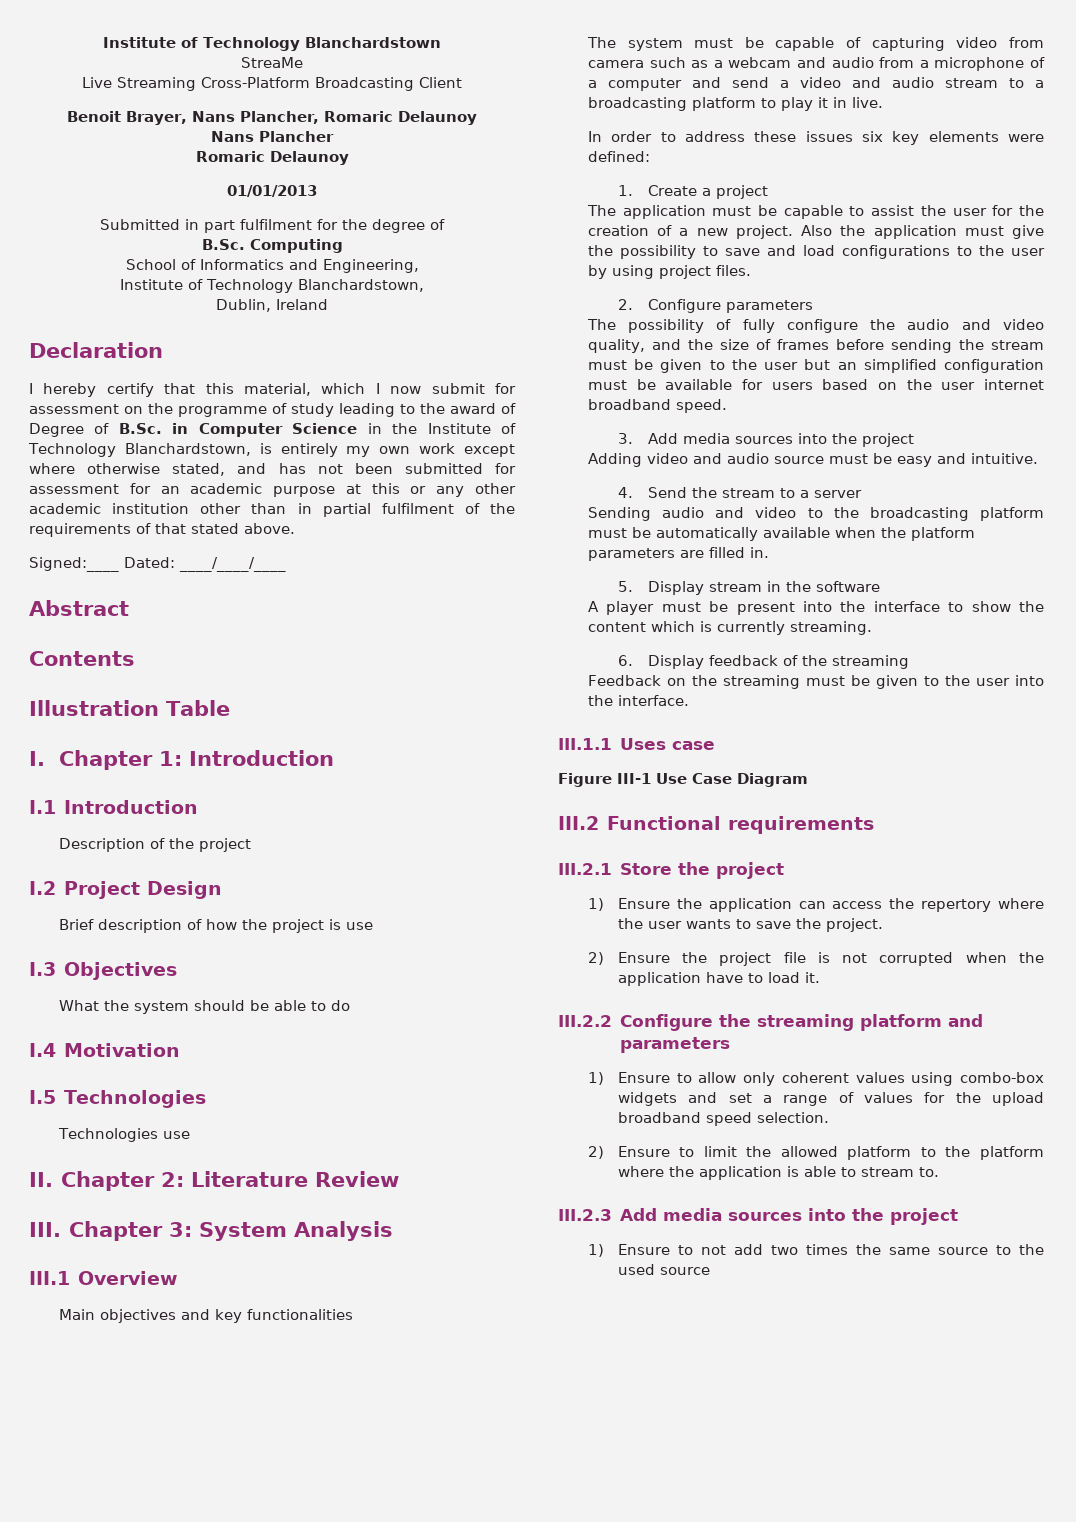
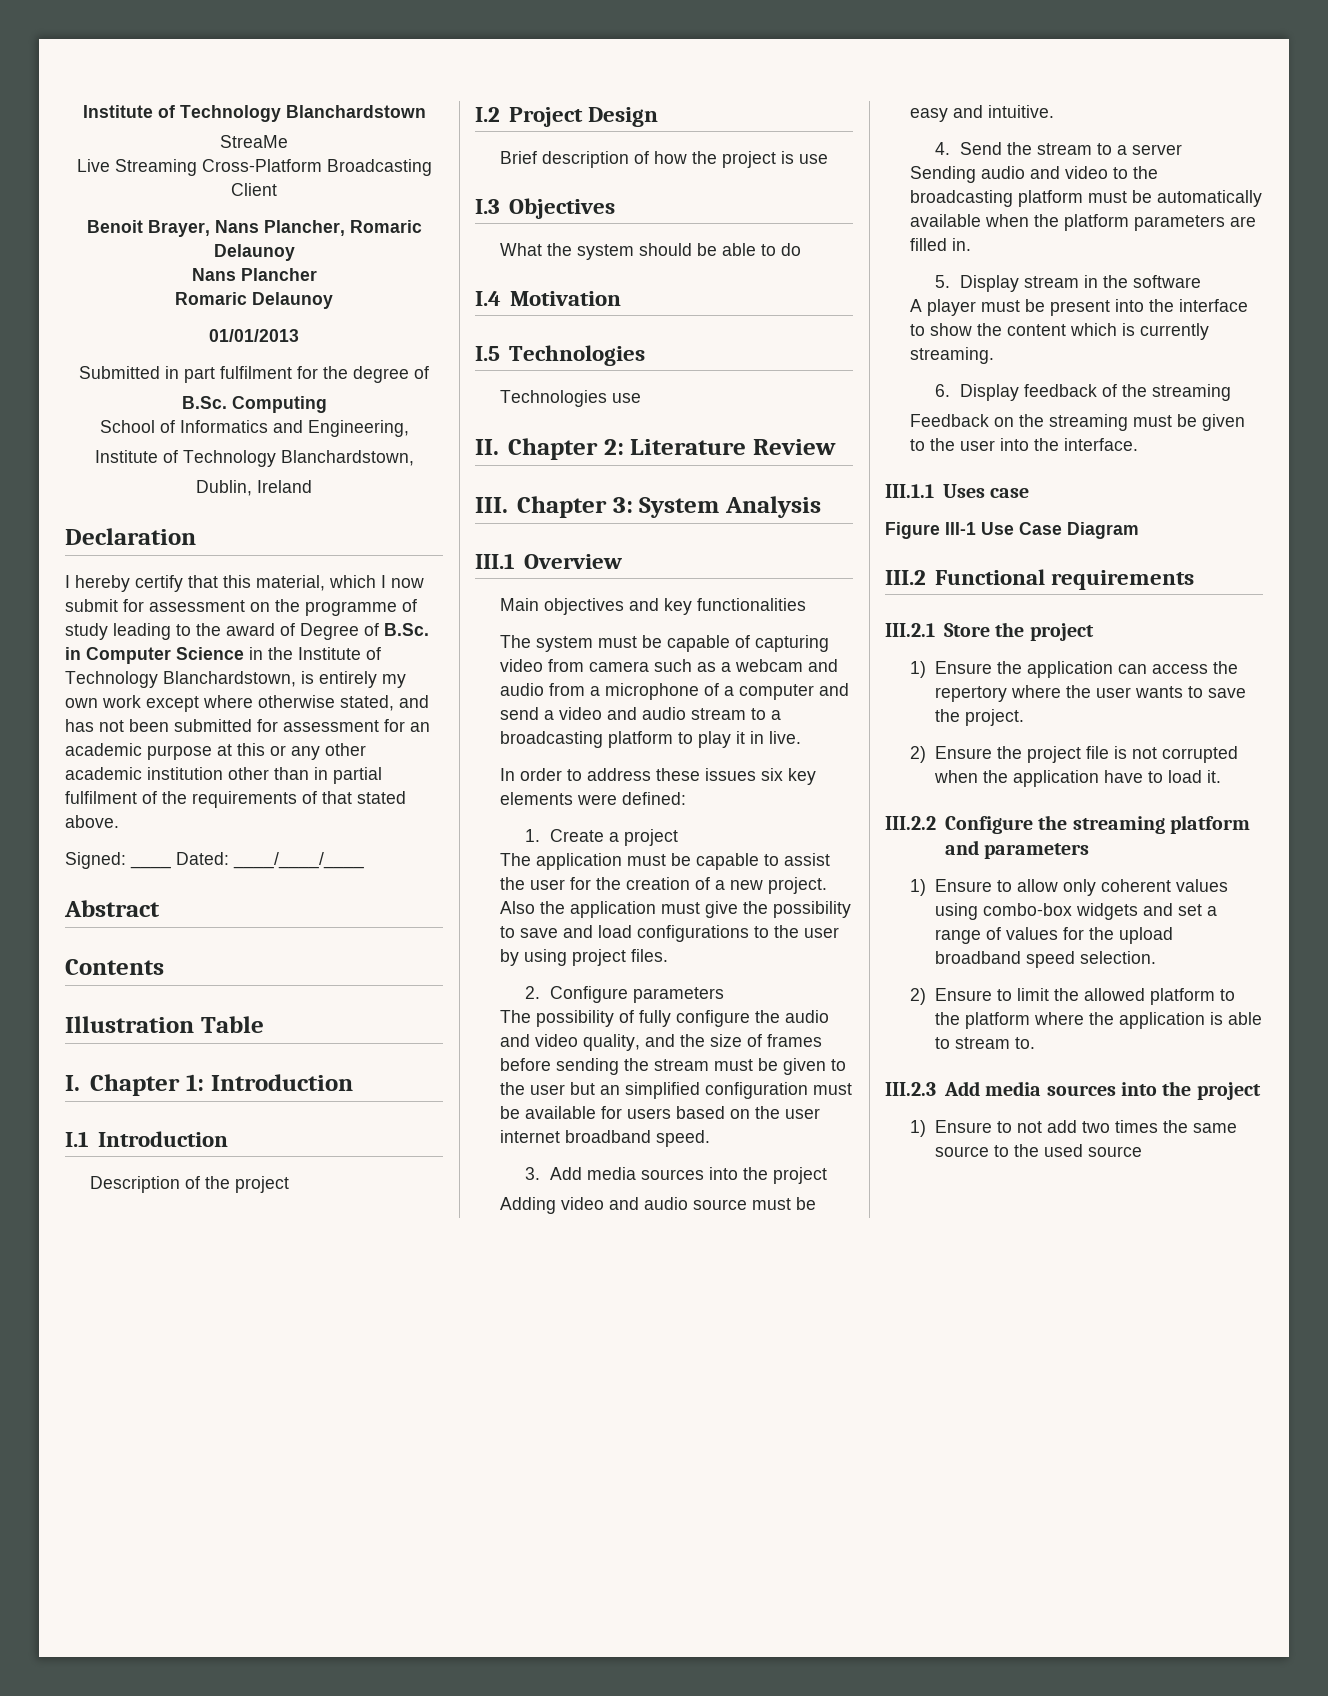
- Signed:____ Dated: ____/____/____
+ Signed: ____ Dated: ____/____/____

